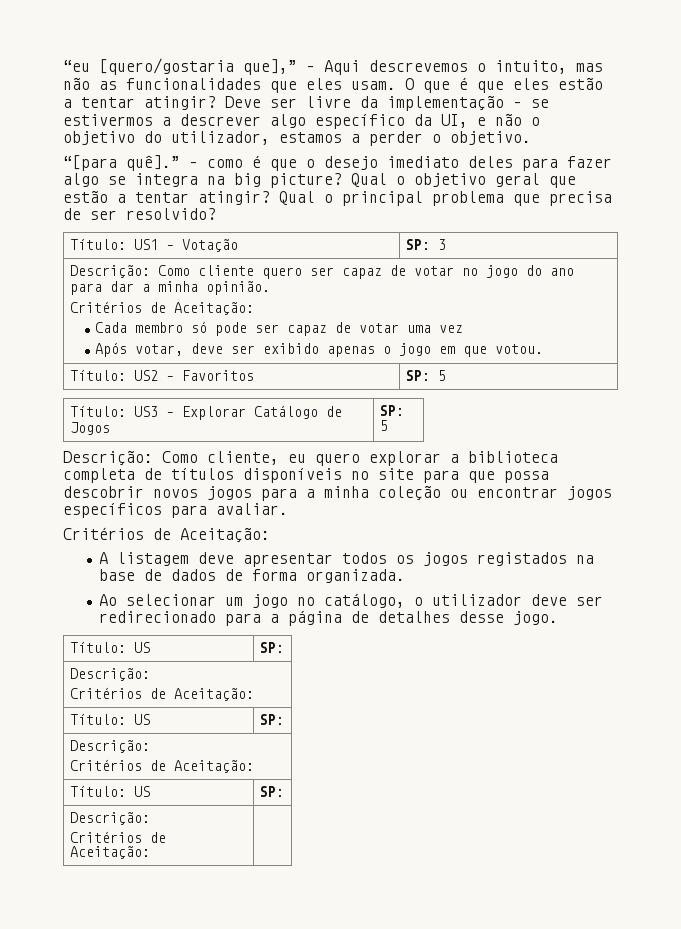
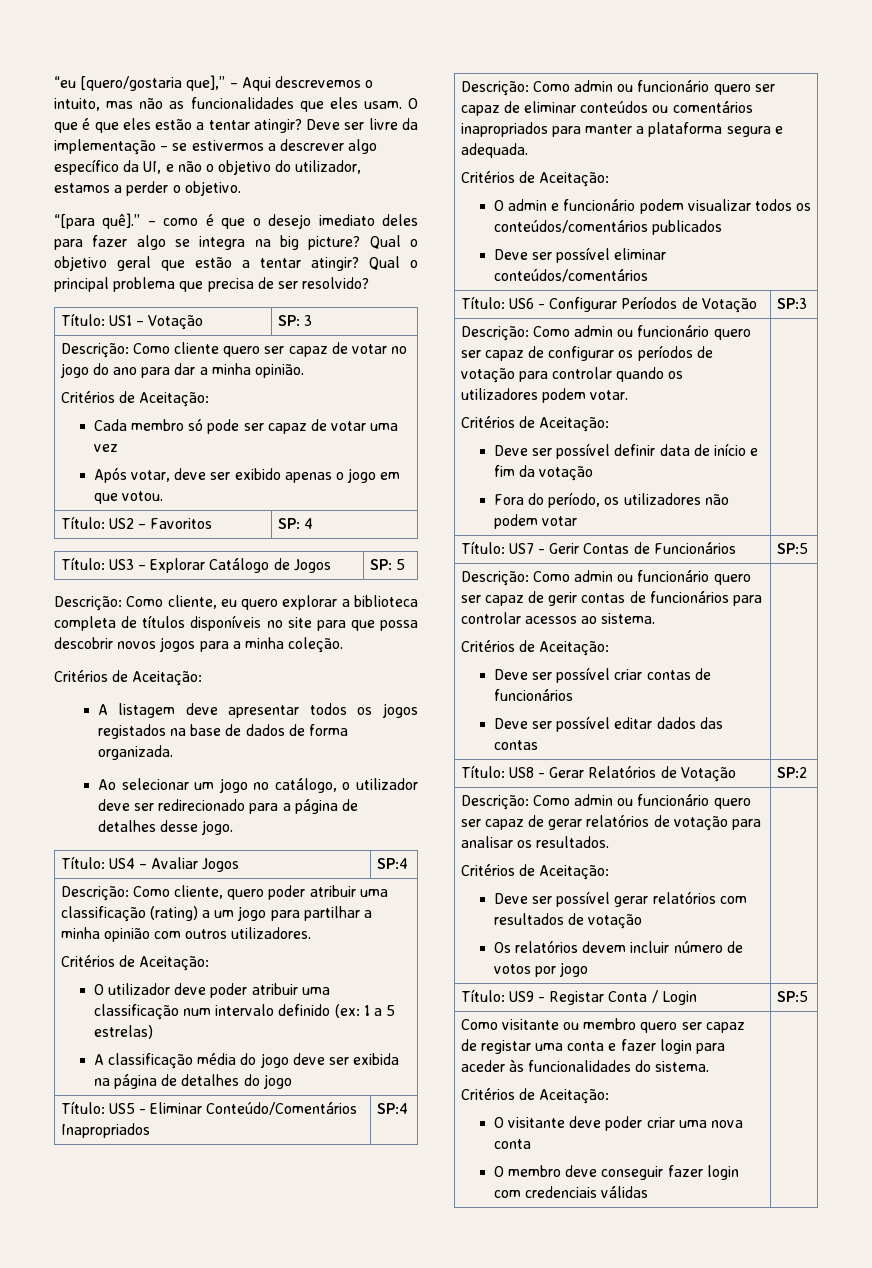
- Título: US2 – Favoritos | SP: 5
+ Título: US2 – Favoritos | SP: 4
- Descrição: Como cliente, eu quero explorar a biblioteca completa de títulos disponíveis no site para que possa descobrir novos jogos para a minha coleção ou encontrar jogos específicos para avaliar.
+ Descrição: Como cliente, eu quero explorar a biblioteca completa de títulos disponíveis no site para que possa descobrir novos jogos para a minha coleção.
  Ao selecionar um jogo no catálogo, o utilizador deve ser redirecionado para a página de detalhes desse jogo.
- Título: US | SP:
- Descrição:
+ Título: US4 – Avaliar Jogos | SP:4
+ Descrição: Como cliente, quero poder atribuir uma classificação (rating) a um jogo para partilhar a minha opinião com outros utilizadores.
  Critérios de Aceitação:
- Título: US | SP:
- Descrição:
+ O utilizador deve poder atribuir uma classificação num intervalo definido (ex: 1 a 5 estrelas)
+ A classificação média do jogo deve ser exibida na página de detalhes do jogo
+ Título: US5 - Eliminar Conteúdo/Comentários Inapropriados | SP:4
+ Descrição: Como admin ou funcionário quero ser capaz de eliminar conteúdos ou comentários inapropriados para manter a plataforma segura e adequada.
  Critérios de Aceitação:
- Título: US | SP:
- Descrição:
- Critérios de Aceitação: |
+ O admin e funcionário podem visualizar todos os conteúdos/comentários publicados
+ Deve ser possível eliminar conteúdos/comentários
+ Título: US6 - Configurar Períodos de Votação | SP:3
+ Descrição: Como admin ou funcionário quero ser capaz de configurar os períodos de votação para controlar quando os utilizadores podem votar.
+ Critérios de Aceitação:
+ Deve ser possível definir data de início e fim da votação
+ Fora do período, os utilizadores não podem votar |
+ Título: US7 - Gerir Contas de Funcionários | SP:5
+ Descrição: Como admin ou funcionário quero ser capaz de gerir contas de funcionários para controlar acessos ao sistema.
+ Critérios de Aceitação:
+ Deve ser possível criar contas de funcionários
+ Deve ser possível editar dados das contas |
+ Título: US8 - Gerar Relatórios de Votação | SP:2
+ Descrição: Como admin ou funcionário quero ser capaz de gerar relatórios de votação para analisar os resultados.
+ Critérios de Aceitação:
+ Deve ser possível gerar relatórios com resultados de votação
+ Os relatórios devem incluir número de votos por jogo |
+ Título: US9 - Registar Conta / Login | SP:5
+ Como visitante ou membro quero ser capaz de registar uma conta e fazer login para aceder às funcionalidades do sistema.
+ Critérios de Aceitação:
+ O visitante deve poder criar uma nova conta
+ O membro deve conseguir fazer login com credenciais válidas |

